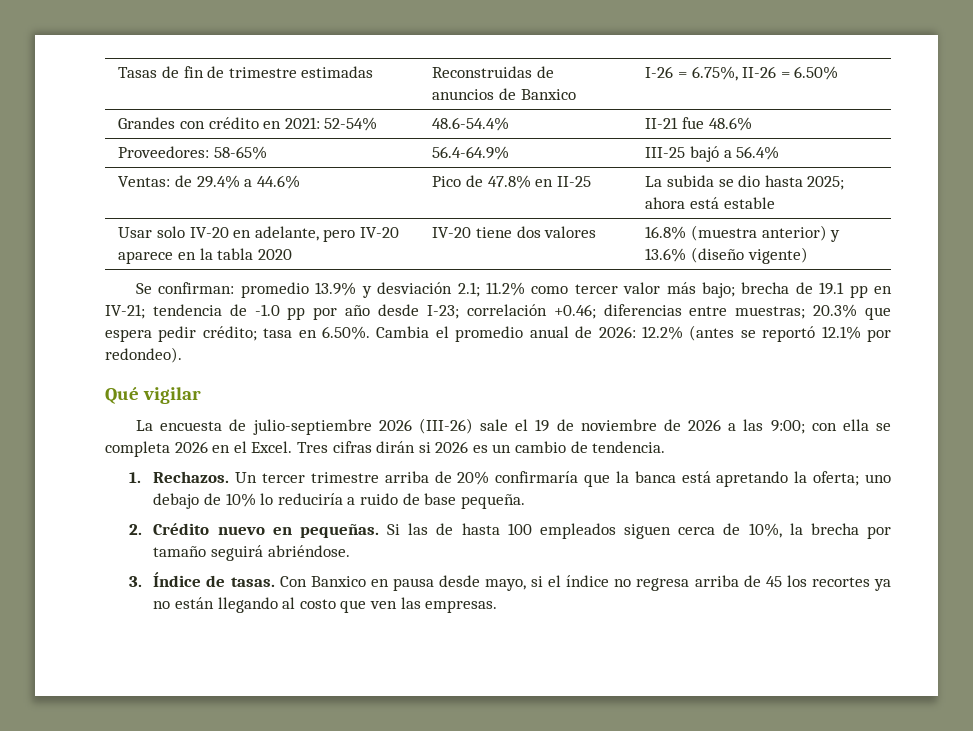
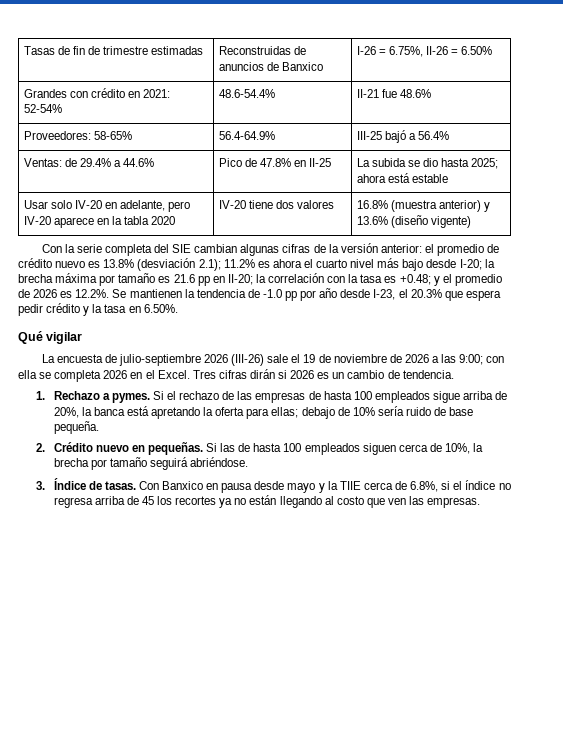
- Se confirman: promedio 13.9% y desviación 2.1; 11.2% como tercer valor más bajo; brecha de 19.1 pp en IV-21; tendencia de -1.0 pp por año desde I-23; correlación +0.46; diferencias entre muestras; 20.3% que espera pedir crédito; tasa en 6.50%. Cambia el promedio anual de 2026: 12.2% (antes se reportó 12.1% por redondeo).
+ Con la serie completa del SIE cambian algunas cifras de la versión anterior: el promedio de crédito nuevo es 13.8% (desviación 2.1); 11.2% es ahora el cuarto nivel más bajo desde I-20; la brecha máxima por tamaño es 21.6 pp en II-20; la correlación con la tasa es +0.48; y el promedio de 2026 es 12.2%. Se mantienen la tendencia de -1.0 pp por año desde I-23, el 20.3% que espera pedir crédito y la tasa en 6.50%.
- 1. Rechazos. Un tercer trimestre arriba de 20% confirmaría que la banca está apretando la oferta; uno debajo de 10% lo reduciría a ruido de base pequeña.
+ 1. Rechazo a pymes. Si el rechazo de las empresas de hasta 100 empleados sigue arriba de 20%, la banca está apretando la oferta para ellas; debajo de 10% sería ruido de base pequeña.
- Con Banxico en pausa desde mayo, si el índice no regresa arriba de 45 los recortes ya no están llegando al costo que ven las empresas.
+ Con Banxico en pausa desde mayo y la TIIE cerca de 6.8%, si el índice no regresa arriba de 45 los recortes ya no están llegando al costo que ven las empresas.

